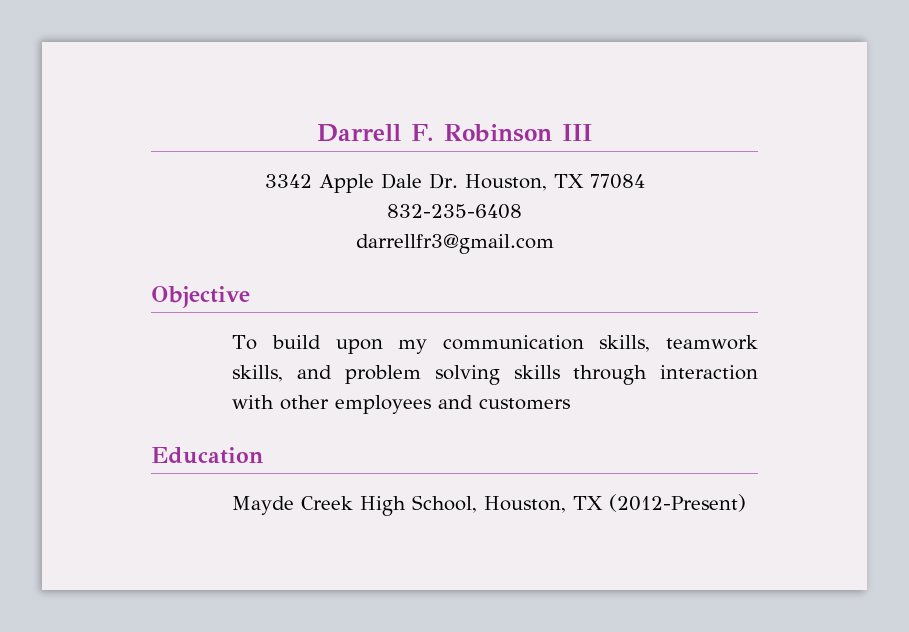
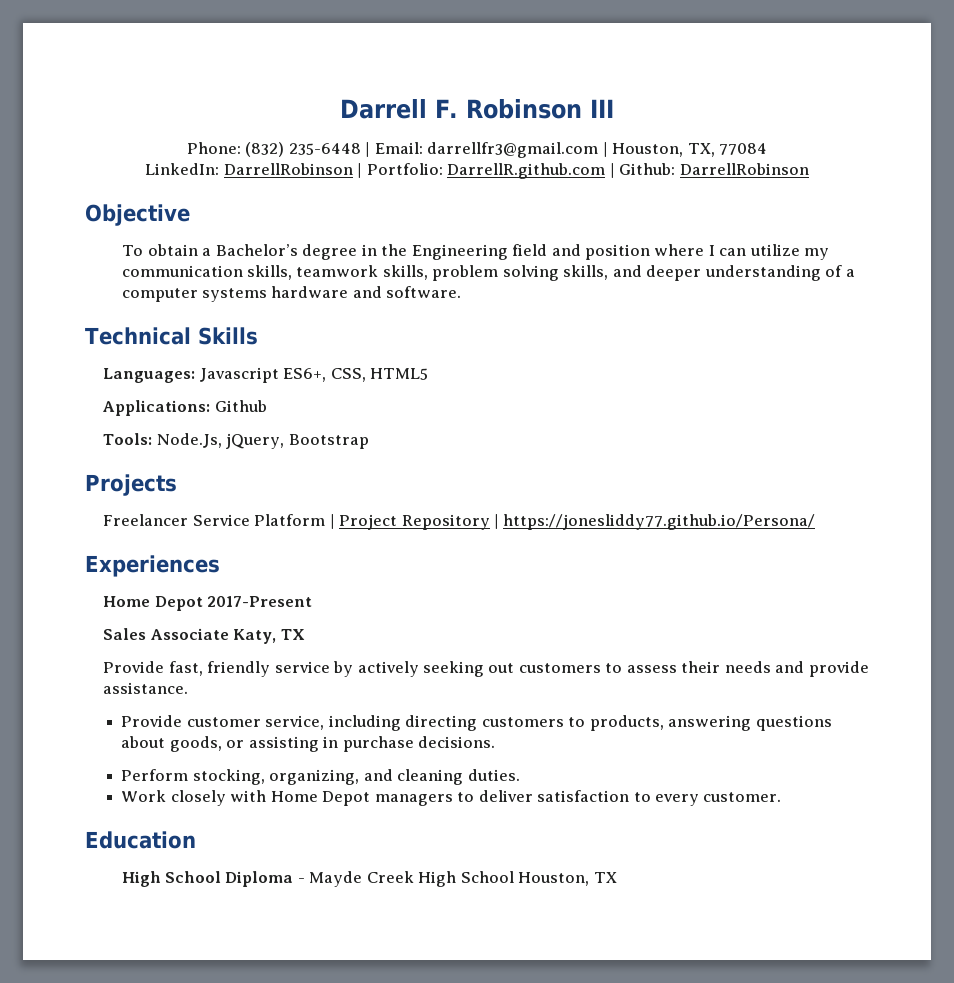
- 3342 Apple Dale Dr. Houston, TX 77084
- 832-235-6408
- darrellfr3@gmail.com
+ Phone: (832) 235-6448 | Email: darrellfr3@gmail.com | Houston, TX, 77084
+ LinkedIn: DarrellRobinson | Portfolio: DarrellR.github.com | Github: DarrellRobinson
  Objective
- To build upon my communication skills, teamwork skills, and problem solving skills through interaction with other employees and customers
+ To obtain a Bachelor’s degree in the Engineering field and position where I can utilize my communication skills, teamwork skills, problem solving skills, and deeper understanding of a computer systems hardware and software.
+ Technical Skills
+ Languages: Javascript ES6+, CSS, HTML5
+ Applications: Github
+ Tools: Node.Js, jQuery, Bootstrap
+ Projects
+ Freelancer Service Platform | Project Repository | https://jonesliddy77.github.io/Persona/
+ Experiences
+ Home Depot 2017-Present
+ Sales Associate Katy, TX
+ Provide fast, friendly service by actively seeking out customers to assess their needs and provide assistance.
+ Provide customer service, including directing customers to products, answering questions about goods, or assisting in purchase decisions.
+ Perform stocking, organizing, and cleaning duties.
+ Work closely with Home Depot managers to deliver satisfaction to every customer.
  Education
- Mayde Creek High School, Houston, TX (2012-Present)
+ High School Diploma - Mayde Creek High School Houston, TX

